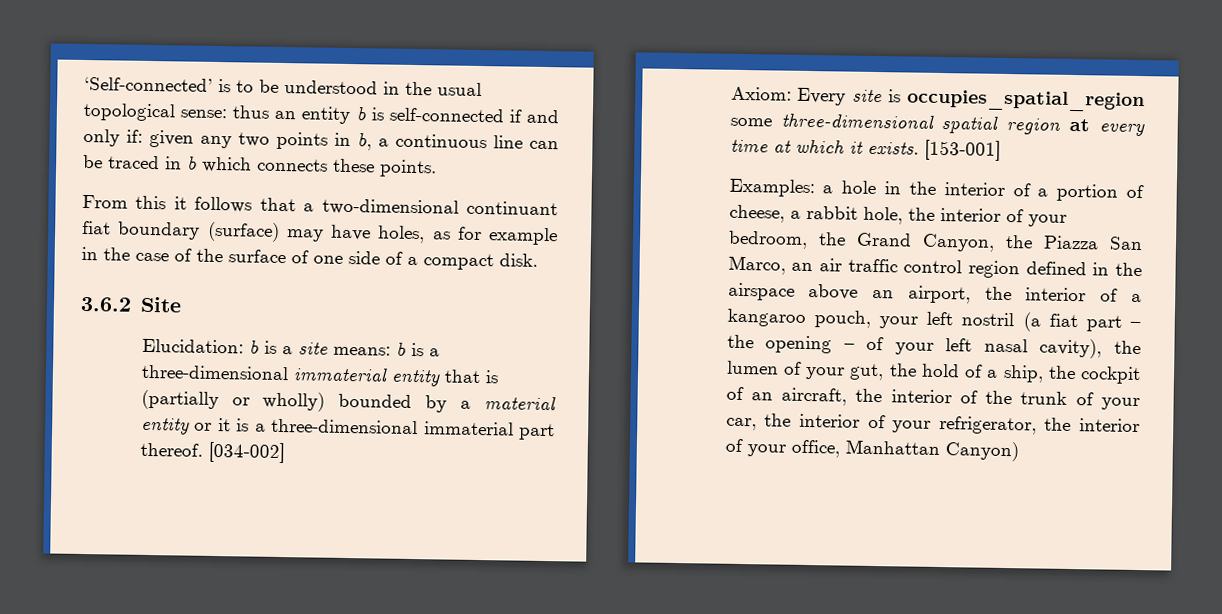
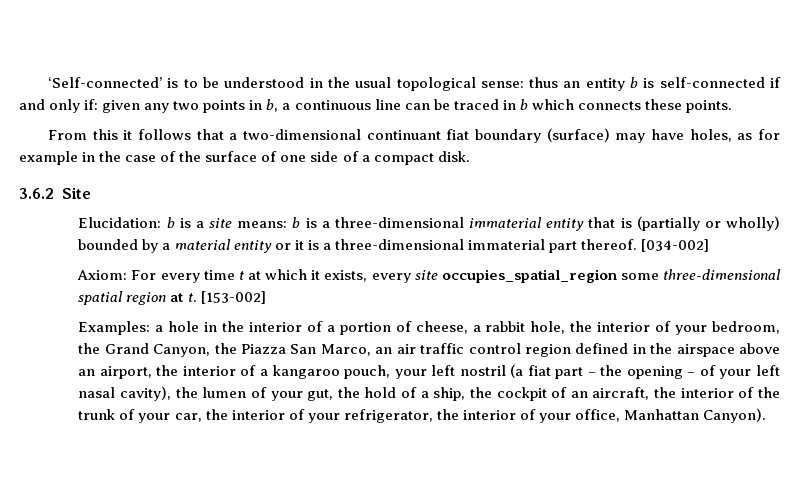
- Axiom: Every site is occupies_spatial_region some three-dimensional spatial region at every time at which it exists. [153-001]
+ Axiom: For every time t at which it exists, every site occupies_spatial_region some three-dimensional spatial region at t. [153-002]
- a hole in the interior of a portion of cheese, a rabbit hole, the interior of your bedroom, the Grand Canyon, the Piazza San Marco, an air traffic control region defined in the airspace above an airport, the interior of a kangaroo pouch, your left nostril (a fiat part – the opening – of your left nasal cavity), the lumen of your gut, the hold of a ship, the cockpit of an aircraft, the interior of the trunk of your car, the interior of your refrigerator, the interior of your office, Manhattan Canyon)
+ a hole in the interior of a portion of cheese, a rabbit hole, the interior of your bedroom, the Grand Canyon, the Piazza San Marco, an air traffic control region defined in the airspace above an airport, the interior of a kangaroo pouch, your left nostril (a fiat part – the opening – of your left nasal cavity), the lumen of your gut, the hold of a ship, the cockpit of an aircraft, the interior of the trunk of your car, the interior of your refrigerator, the interior of your office, Manhattan Canyon).

